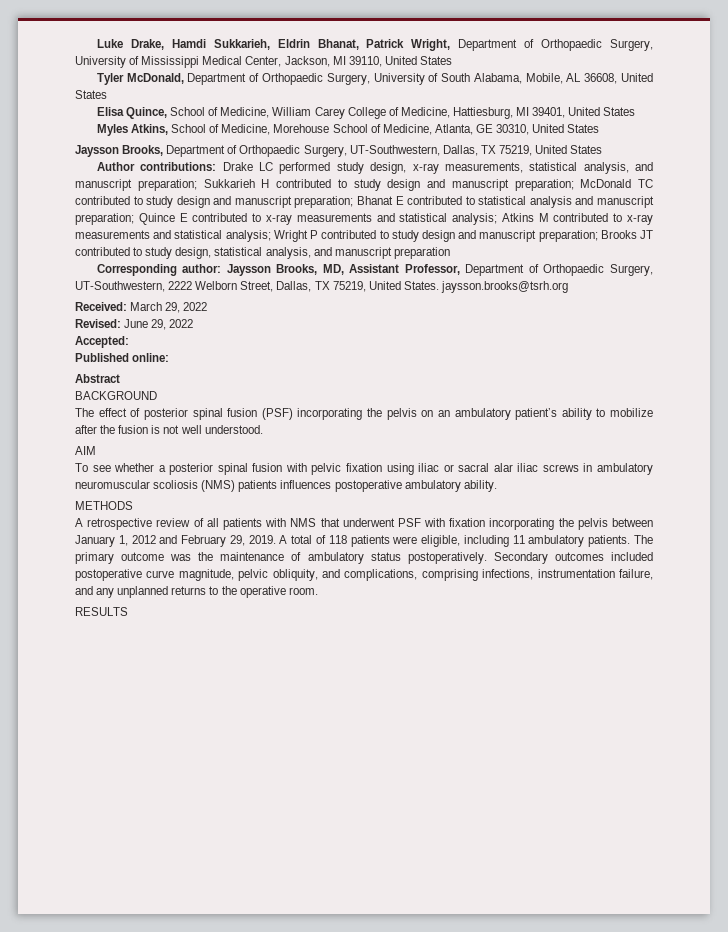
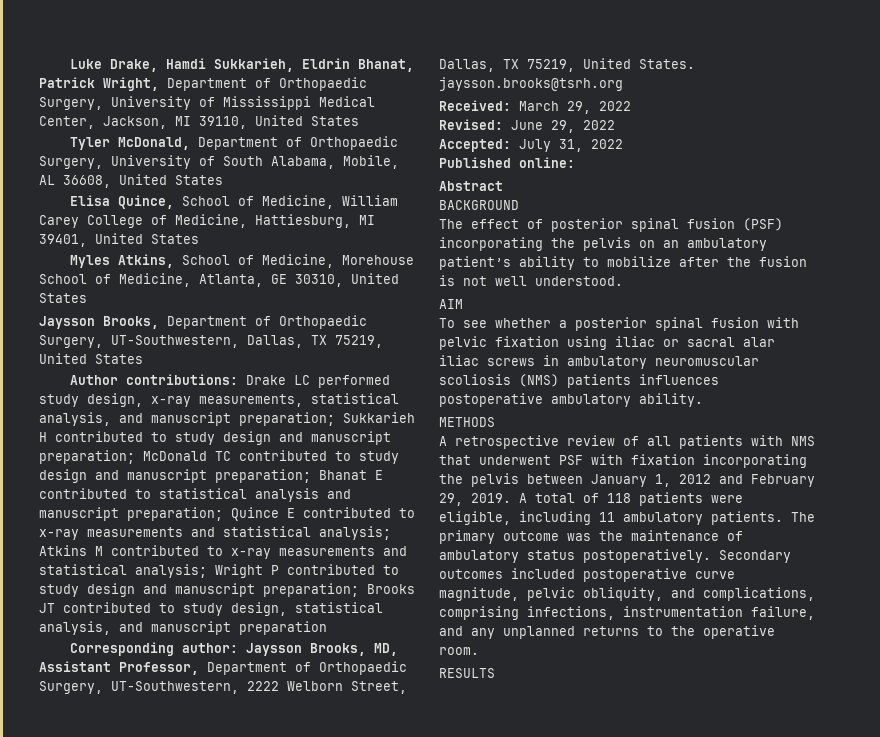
- Accepted:
+ Accepted: July 31, 2022

